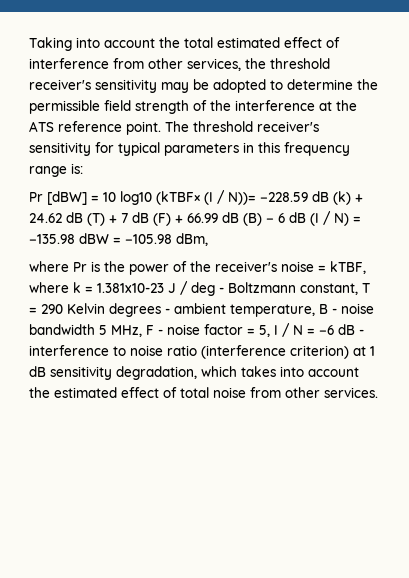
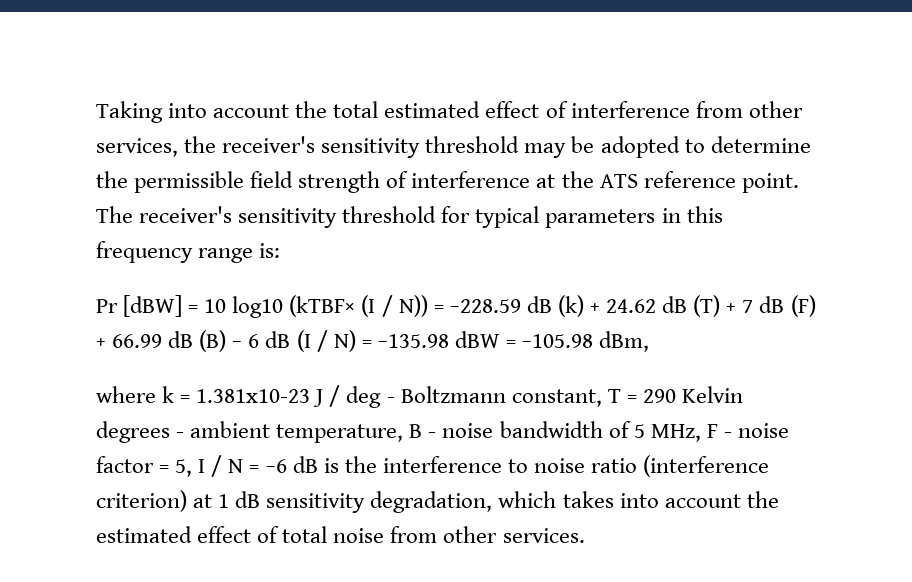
- Taking into account the total estimated effect of interference from other services, the threshold receiver's sensitivity may be adopted to determine the permissible field strength of the interference at the ATS reference point.
+ Taking into account the total estimated effect of interference from other services, the receiver's sensitivity threshold may be adopted to determine the permissible field strength of interference at the ATS reference point.
- The threshold receiver's sensitivity for typical parameters in this frequency range is:
+ The receiver's sensitivity threshold for typical parameters in this frequency range is:
- Pr [dBW] = 10 log10 (kTBF× (I / N))= −228.59 dB (k) + 24.62 dB (T) + 7 dB (F) + 66.99 dB (B) − 6 dB (I / N) = −135.98 dBW = −105.98 dBm,
+ Pr [dBW] = 10 log10 (kTBF× (I / N)) = −228.59 dB (k) + 24.62 dB (T) + 7 dB (F) + 66.99 dB (B) − 6 dB (I / N) = −135.98 dBW = −105.98 dBm,
- where Pr is the power of the receiver's noise = kTBF, where k = 1.381x10-23 J / deg - Boltzmann constant, T = 290 Kelvin degrees - ambient temperature, B - noise bandwidth 5 MHz, F - noise factor = 5, I / N = −6 dB - interference to noise ratio (interference criterion) at 1 dB sensitivity degradation, which takes into account the estimated effect of total noise from other services.
+ where k = 1.381x10-23 J / deg - Boltzmann constant, T = 290 Kelvin degrees - ambient temperature, B - noise bandwidth of 5 MHz, F - noise factor = 5, I / N = −6 dB is the interference to noise ratio (interference criterion) at 1 dB sensitivity degradation, which takes into account the estimated effect of total noise from other services.

